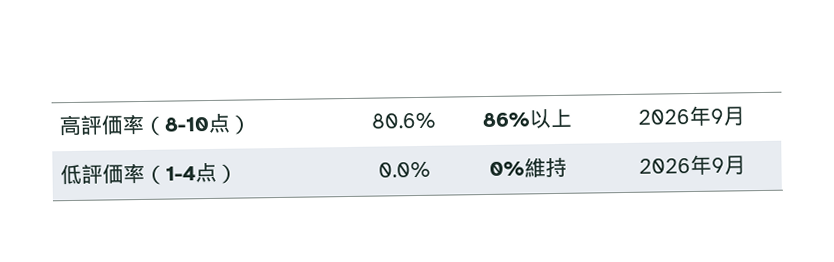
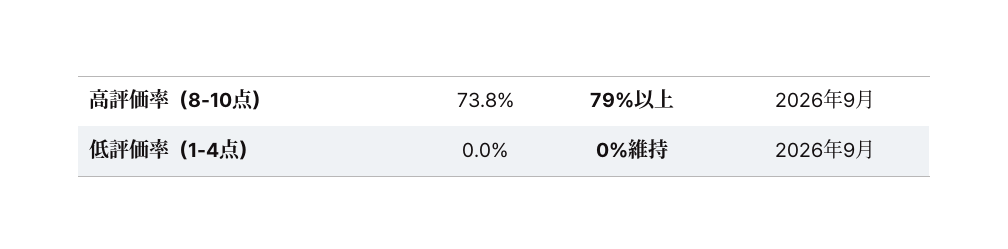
- 高評価率（8-10点） | 80.6% | 86%以上 | 2026年9月
+ 高評価率（8-10点） | 73.8% | 79%以上 | 2026年9月

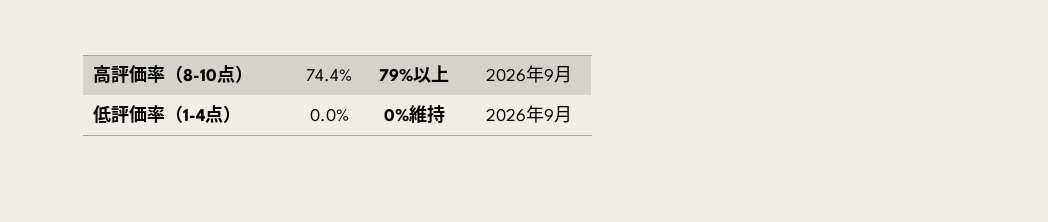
- 高評価率（8-10点） | 73.8% | 79%以上 | 2026年9月
+ 高評価率（8-10点） | 74.4% | 79%以上 | 2026年9月

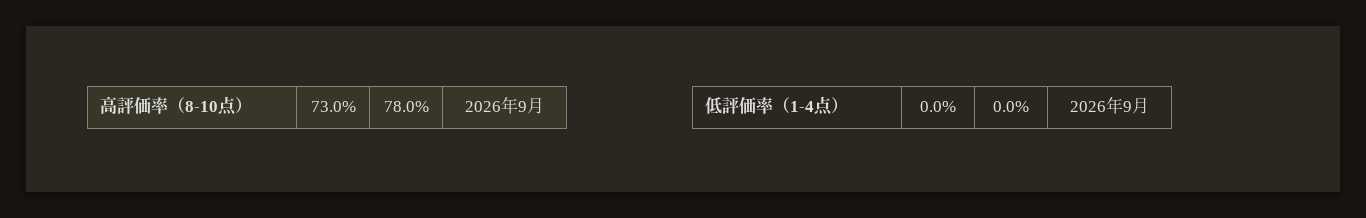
- 高評価率（8-10点） | 74.4% | 79%以上 | 2026年9月
+ 高評価率（8-10点） | 73.0% | 78.0% | 2026年9月
- 低評価率（1-4点） | 0.0% | 0%維持 | 2026年9月
+ 低評価率（1-4点） | 0.0% | 0.0% | 2026年9月

